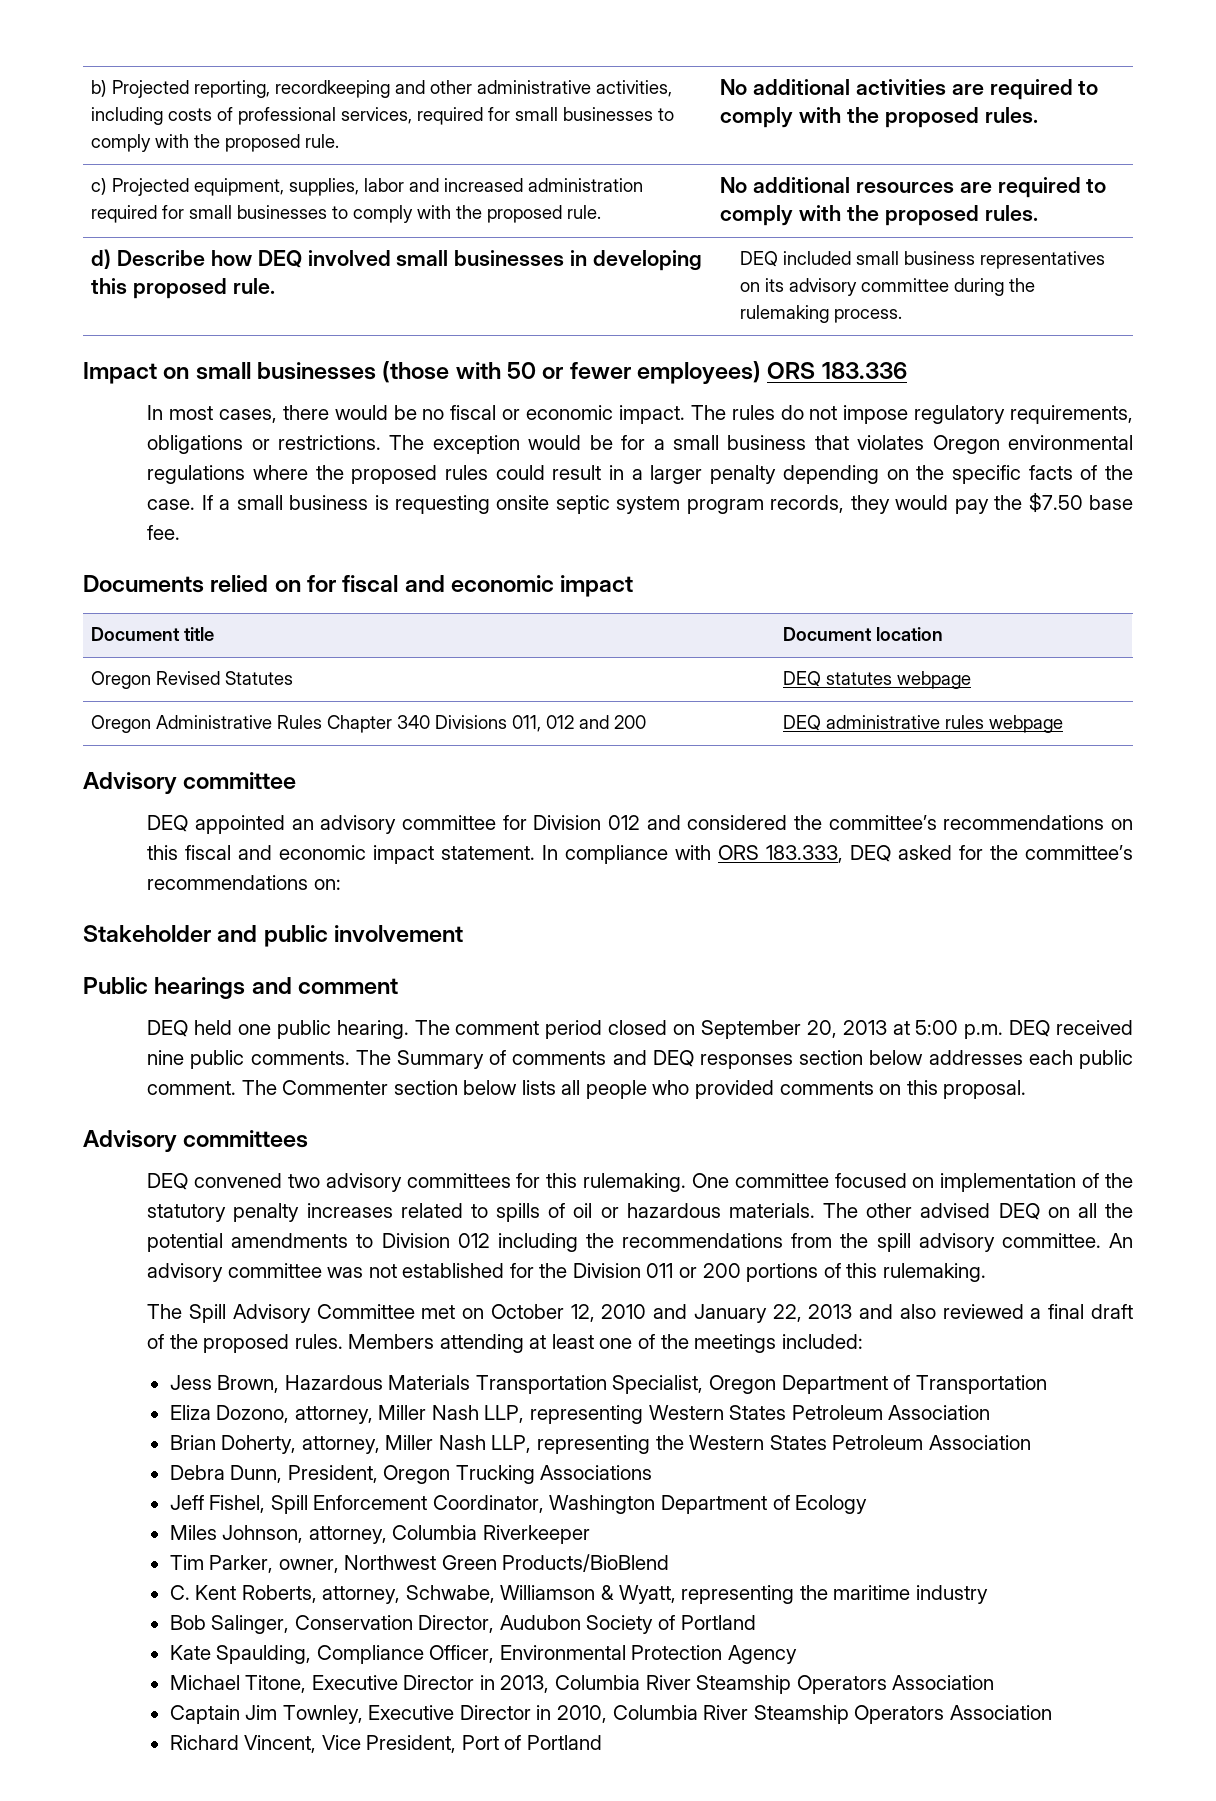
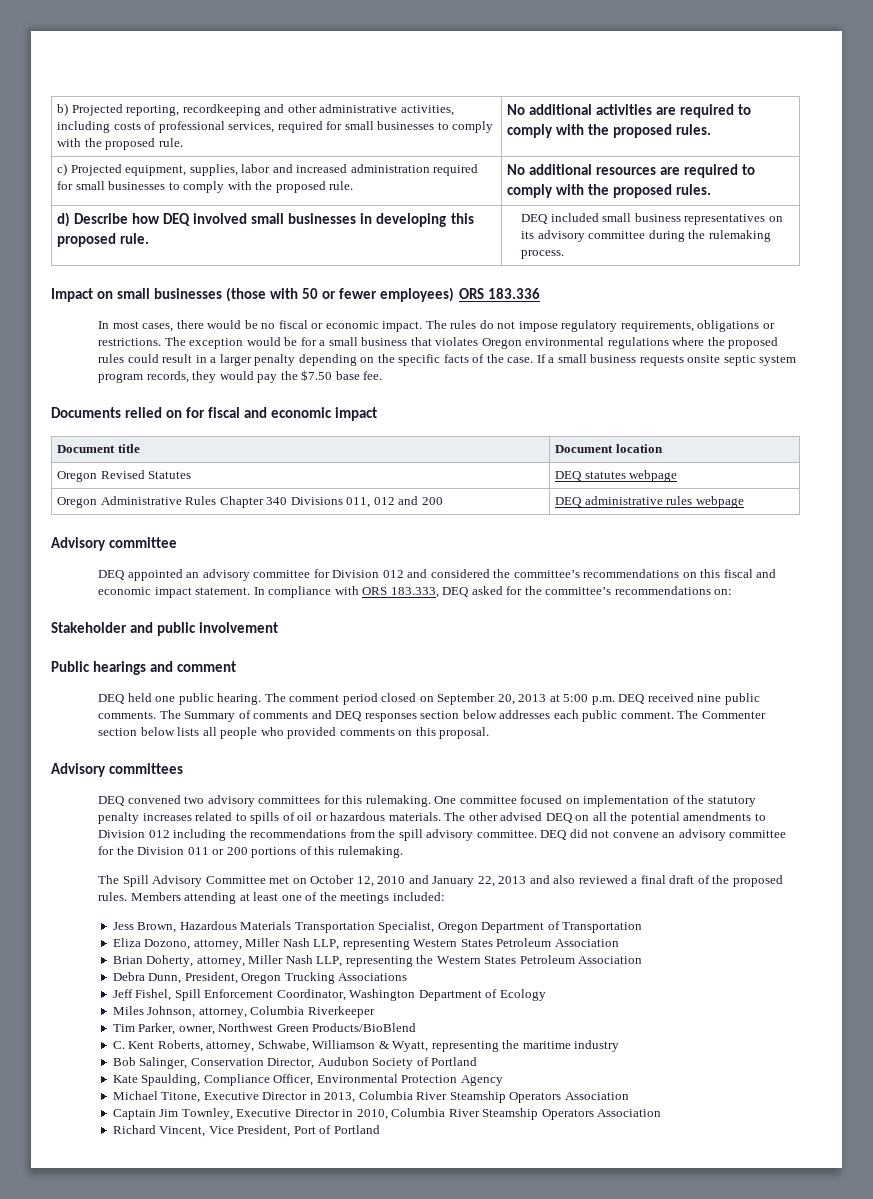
- If a small business is requesting onsite septic system program records, they would pay the $7.50 base fee.
+ If a small business requests onsite septic system program records, they would pay the $7.50 base fee.
- An advisory committee was not established for the Division 011 or 200 portions of this rulemaking.
+ DEQ did not convene an advisory committee for the Division 011 or 200 portions of this rulemaking.

